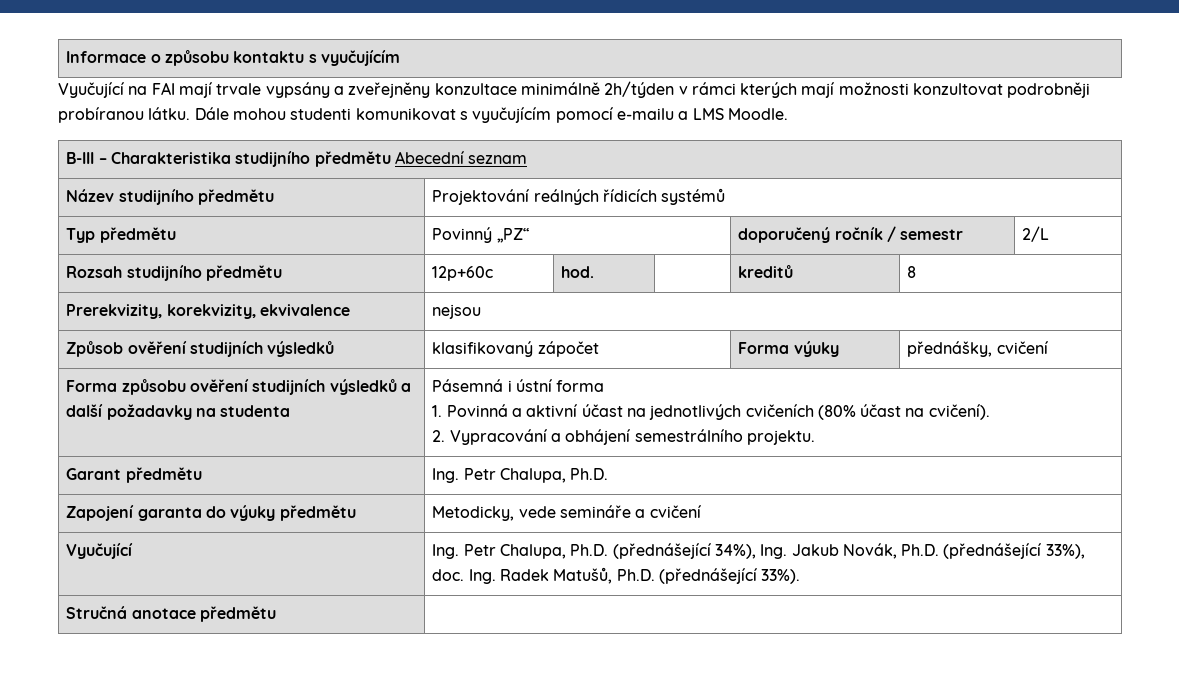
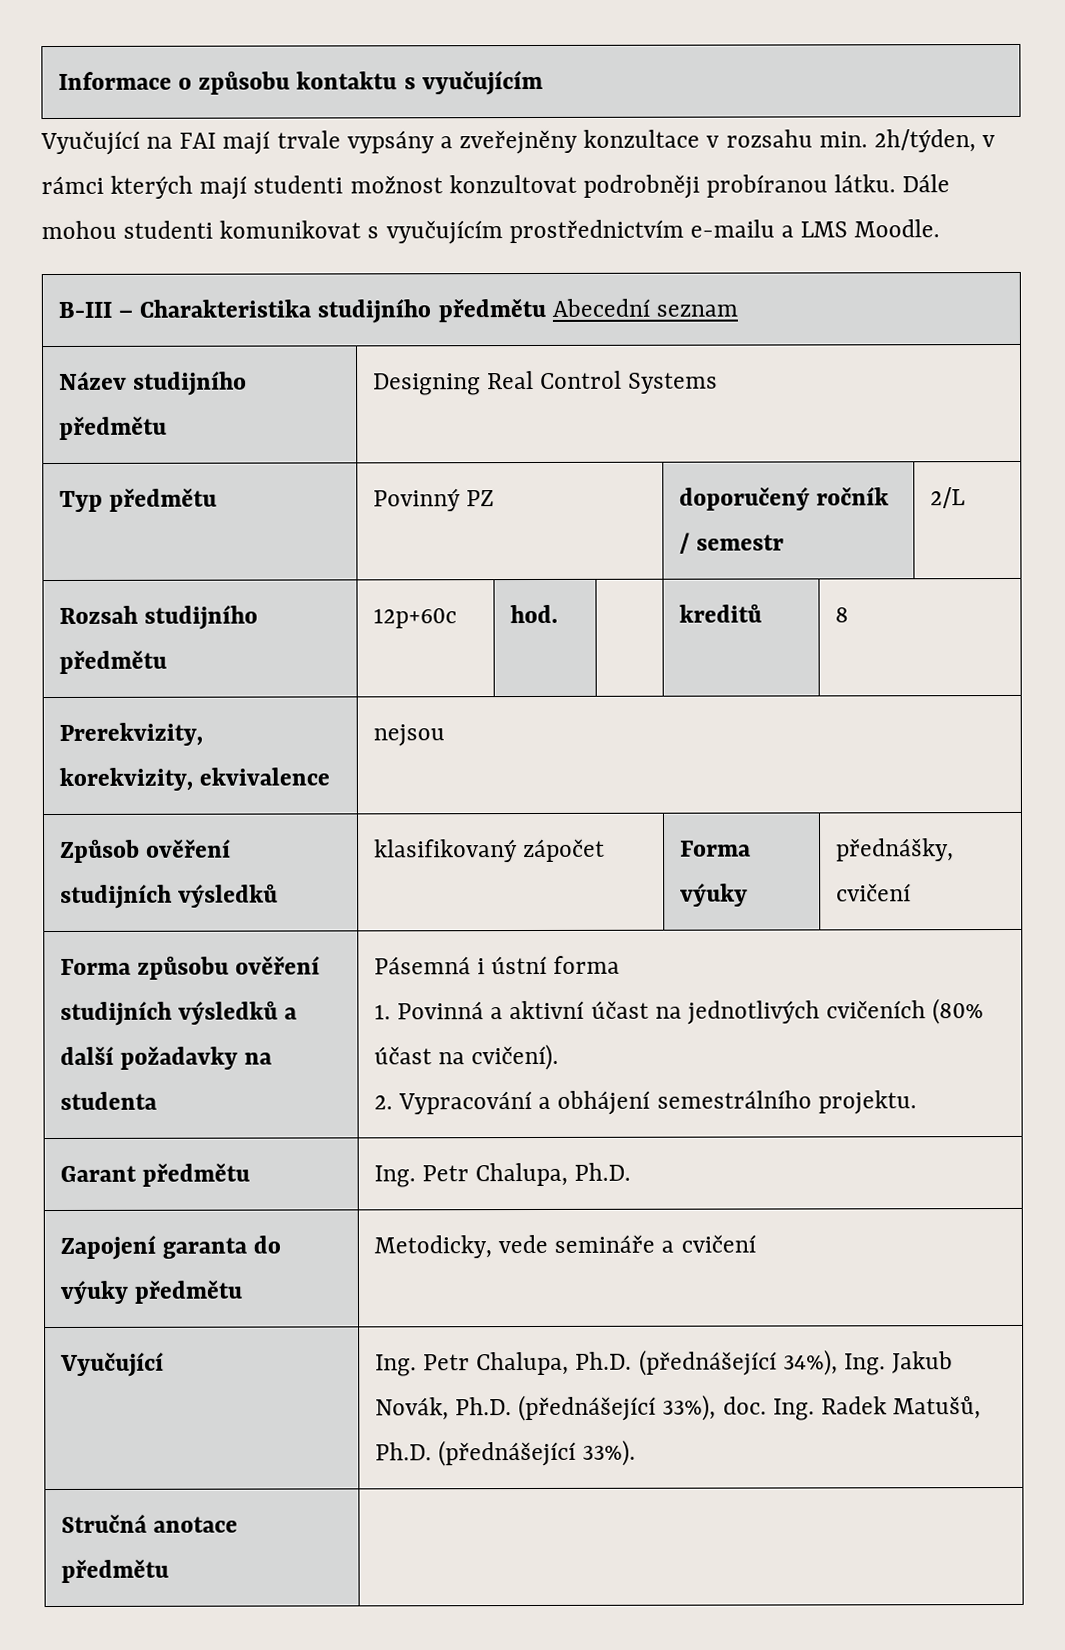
- Vyučující na FAI mají trvale vypsány a zveřejněny konzultace minimálně 2h/týden v rámci kterých mají možnosti konzultovat podrobněji probíranou látku.
+ Vyučující na FAI mají trvale vypsány a zveřejněny konzultace v rozsahu min. 2h/týden, v rámci kterých mají studenti možnost konzultovat podrobněji probíranou látku.
- Dále mohou studenti komunikovat s vyučujícím pomocí e-mailu a LMS Moodle.
+ Dále mohou studenti komunikovat s vyučujícím prostřednictvím e-mailu a LMS Moodle.
- Název studijního předmětu | Projektování reálných řídicích systémů
+ Název studijního předmětu | Designing Real Control Systems
- Typ předmětu | Povinný „PZ“ | doporučený ročník / semestr | 2/L
+ Typ předmětu | Povinný PZ | doporučený ročník / semestr | 2/L

